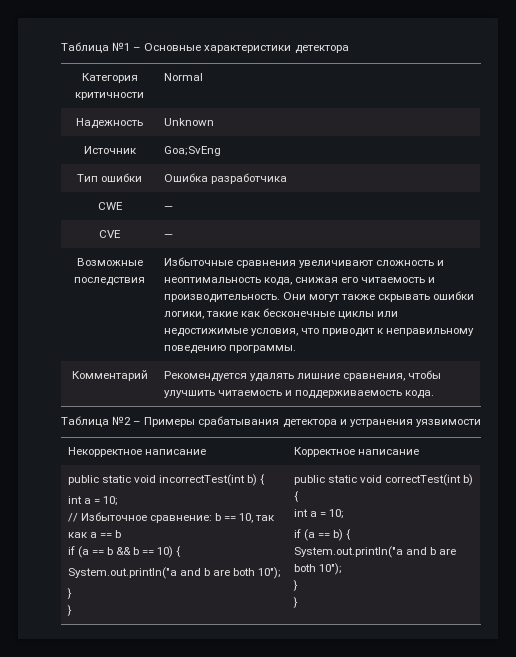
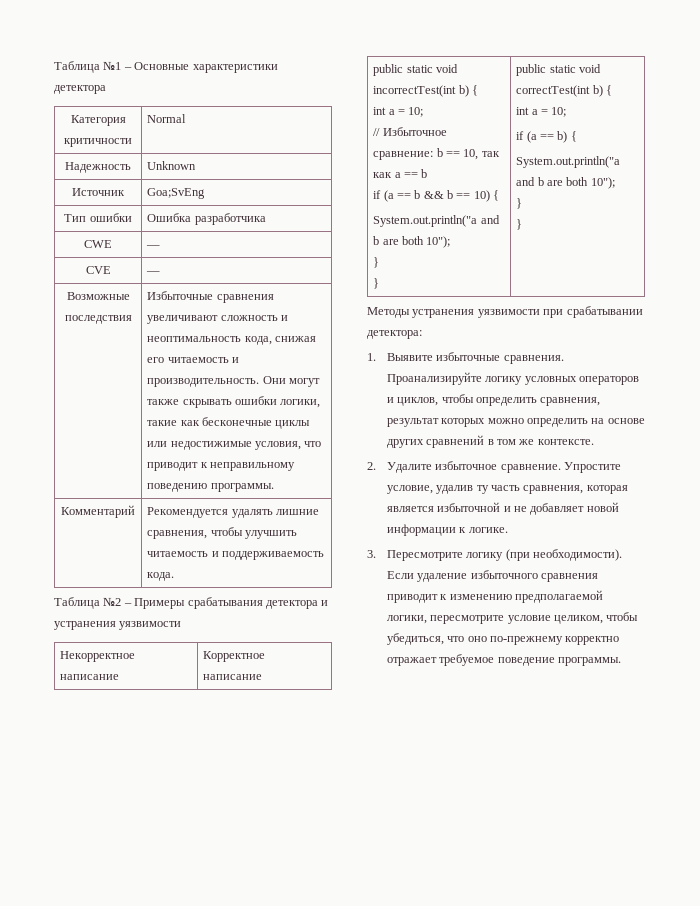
+ Методы устранения уязвимости при срабатывании детектора:
+ 1. Выявите избыточные сравнения. Проанализируйте логику условных операторов и циклов, чтобы определить сравнения, результат которых можно определить на основе других сравнений в том же контексте.
+ 2. Удалите избыточное сравнение. Упростите условие, удалив ту часть сравнения, которая является избыточной и не добавляет новой информации к логике.
+ 3. Пересмотрите логику (при необходимости). Если удаление избыточного сравнения приводит к изменению предполагаемой логики, пересмотрите условие целиком, чтобы убедиться, что оно по-прежнему корректно отражает требуемое поведение программы.

